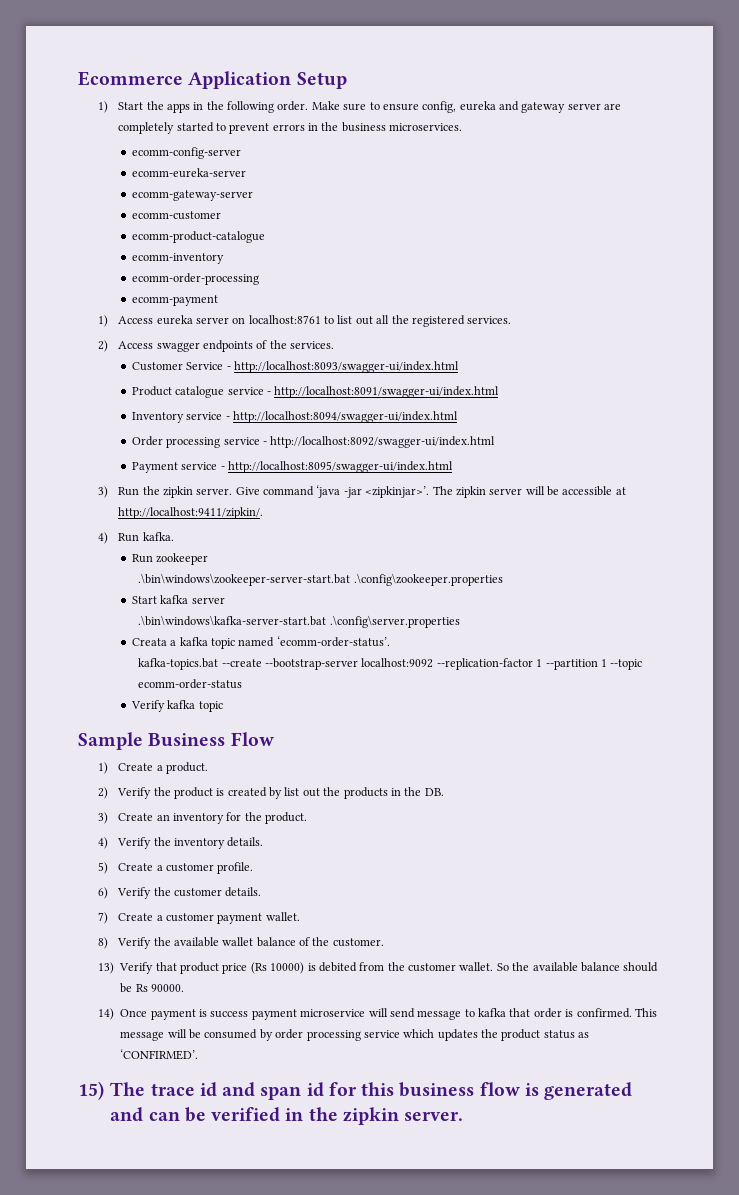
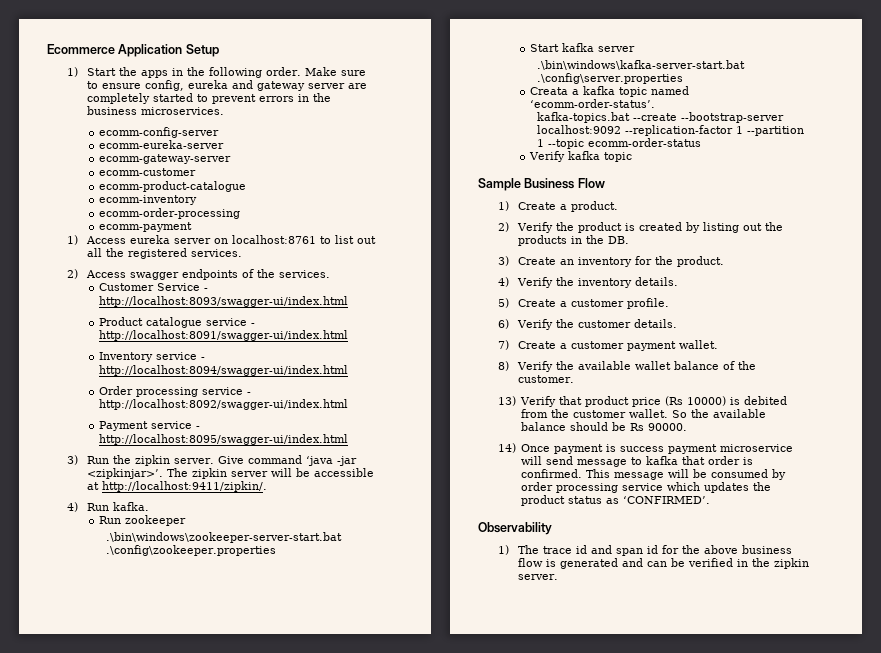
- 2) Verify the product is created by list out the products in the DB.
+ 2) Verify the product is created by listing out the products in the DB.
- 15) The trace id and span id for this business flow is generated and can be verified in the zipkin server.
+ Observability
+ 1) The trace id and span id for the above business flow is generated and can be verified in the zipkin server.

